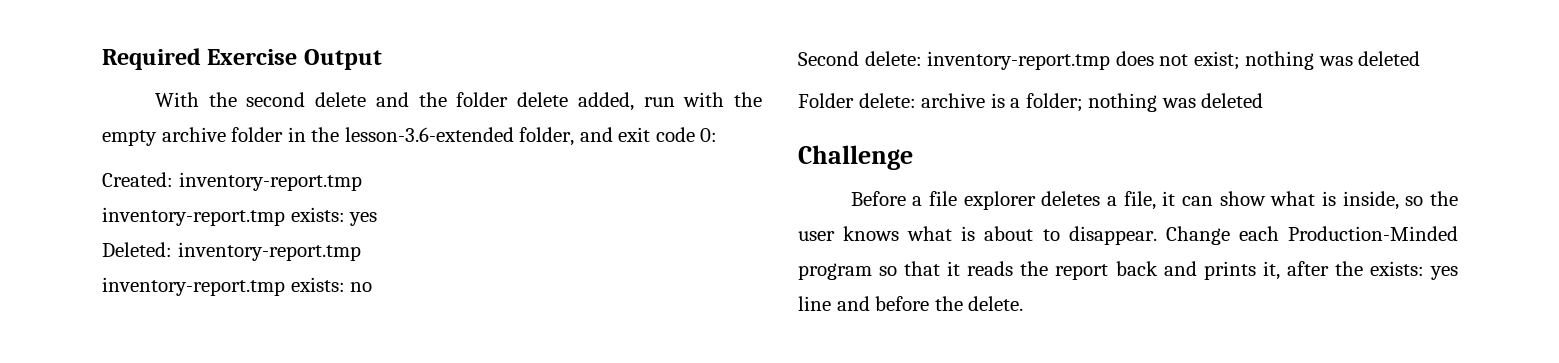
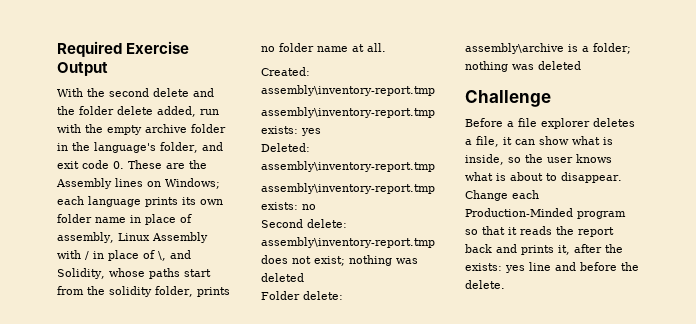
- With the second delete and the folder delete added, run with the empty archive folder in the lesson-3.6-extended folder, and exit code 0:
+ With the second delete and the folder delete added, run with the empty archive folder in the language's folder, and exit code 0. These are the Assembly lines on Windows; each language prints its own folder name in place of assembly, Linux Assembly with / in place of \, and Solidity, whose paths start from the solidity folder, prints no folder name at all.
- Created: inventory-report.tmp
- inventory-report.tmp exists: yes
+ Created: assembly\inventory-report.tmp
+ assembly\inventory-report.tmp exists: yes
- Deleted: inventory-report.tmp
- inventory-report.tmp exists: no
+ Deleted: assembly\inventory-report.tmp
+ assembly\inventory-report.tmp exists: no
- Second delete: inventory-report.tmp does not exist; nothing was deleted
+ Second delete: assembly\inventory-report.tmp does not exist; nothing was deleted
- Folder delete: archive is a folder; nothing was deleted
+ Folder delete: assembly\archive is a folder; nothing was deleted

